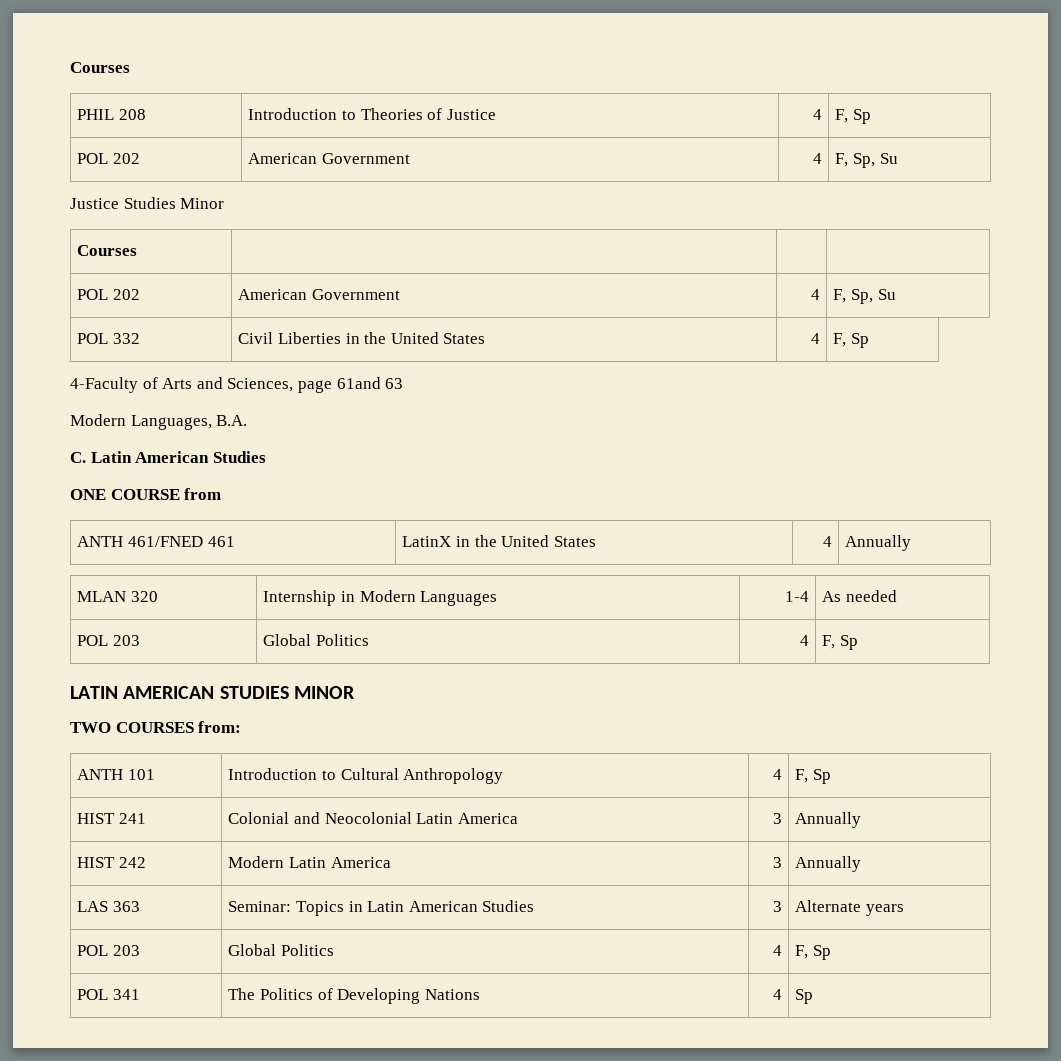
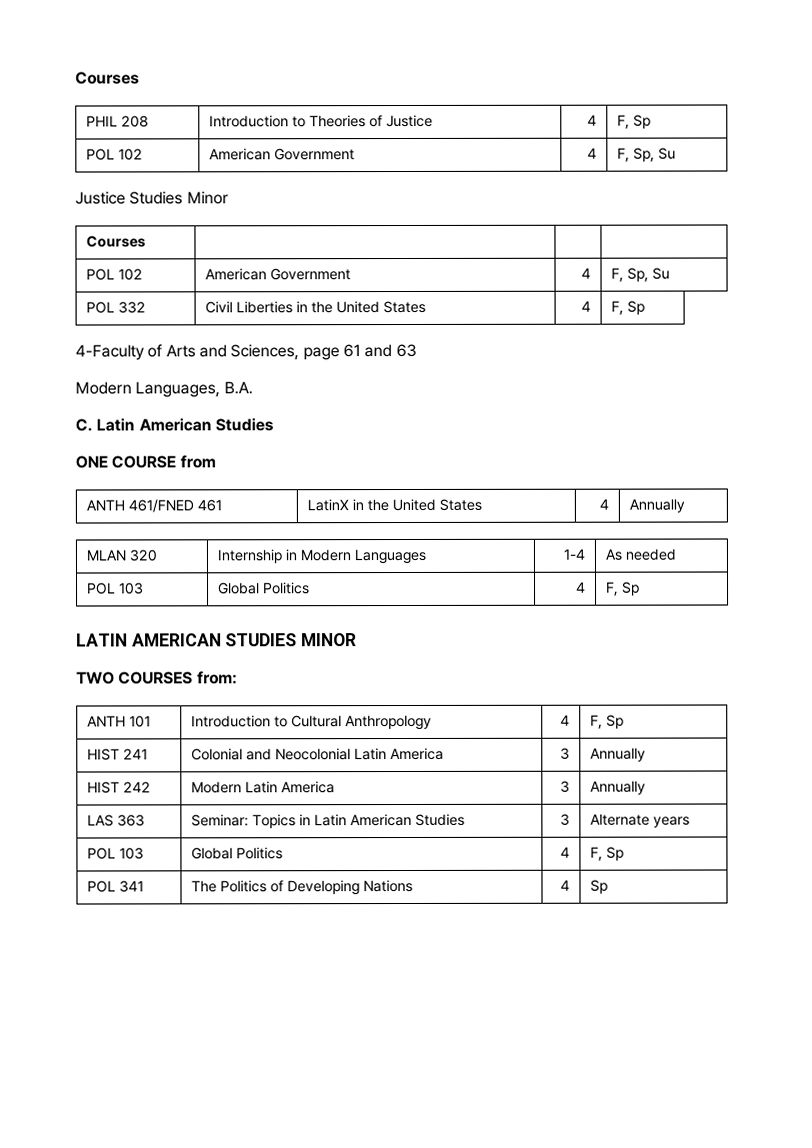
  PHIL 208 | Introduction to Theories of Justice | 4 | F, Sp
- POL 202 | American Government | 4 | F, Sp, Su
+ POL 102 | American Government | 4 | F, Sp, Su
  Courses | | |
- POL 202 | American Government | 4 | F, Sp, Su
+ POL 102 | American Government | 4 | F, Sp, Su
- 4-Faculty of Arts and Sciences, page 61and 63
+ 4-Faculty of Arts and Sciences, page 61 and 63
  MLAN 320 | Internship in Modern Languages | 1-4 | As needed
- POL 203 | Global Politics | 4 | F, Sp
+ POL 103 | Global Politics | 4 | F, Sp
  LAS 363 | Seminar: Topics in Latin American Studies | 3 | Alternate years
- POL 203 | Global Politics | 4 | F, Sp
+ POL 103 | Global Politics | 4 | F, Sp

